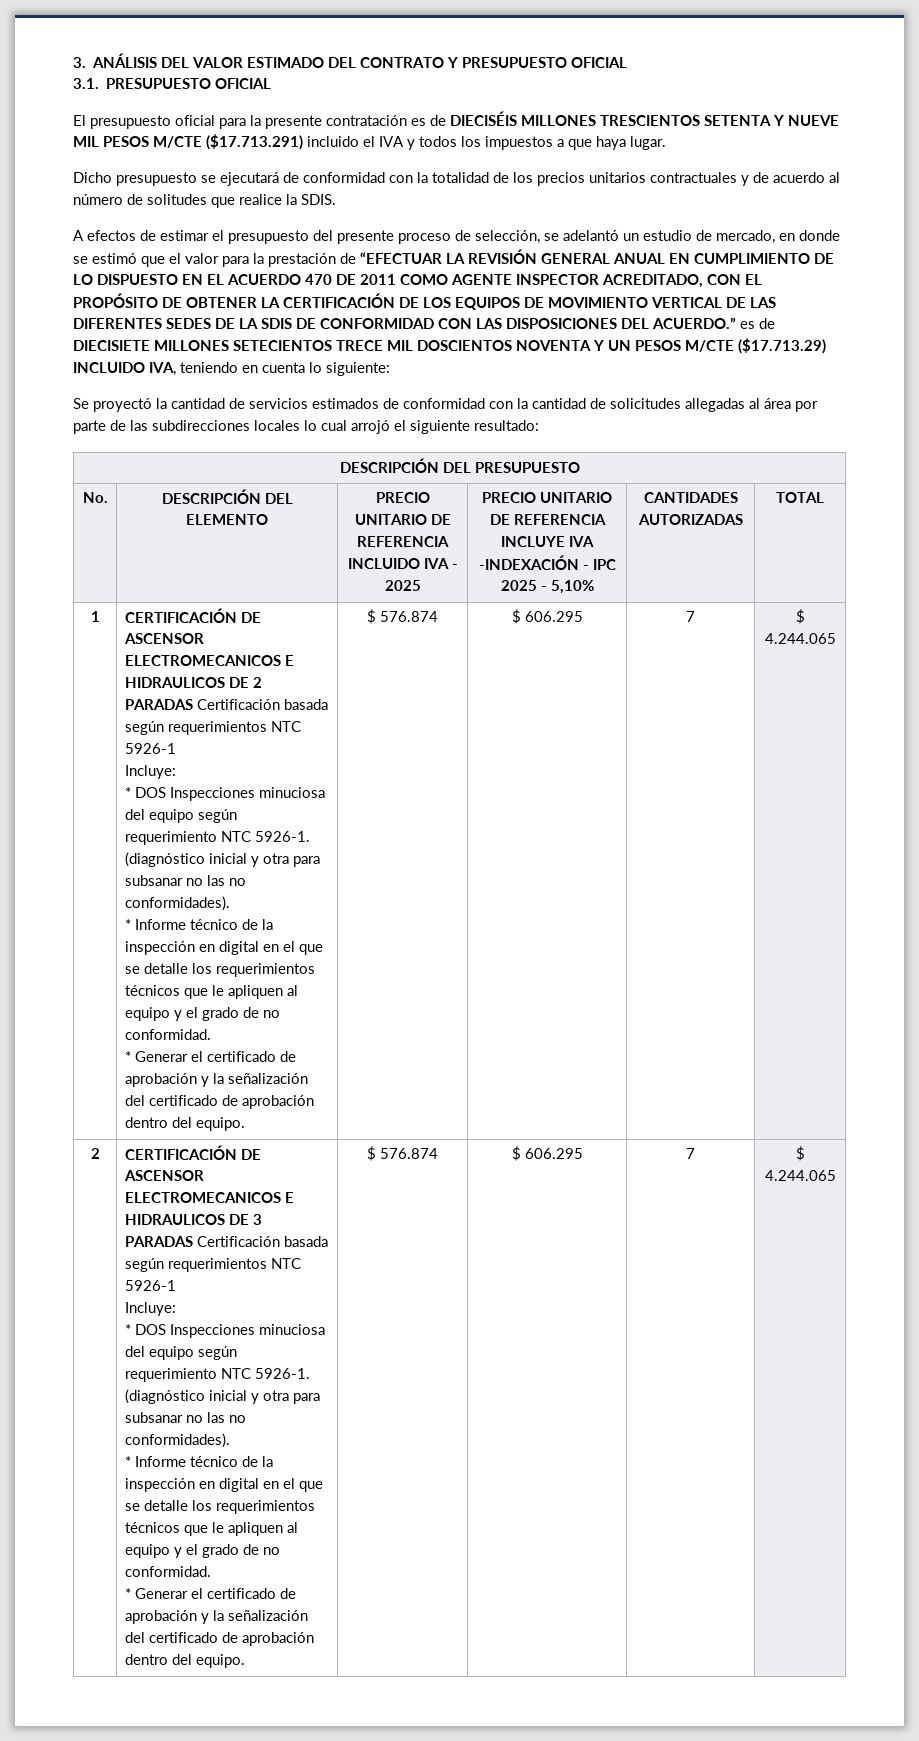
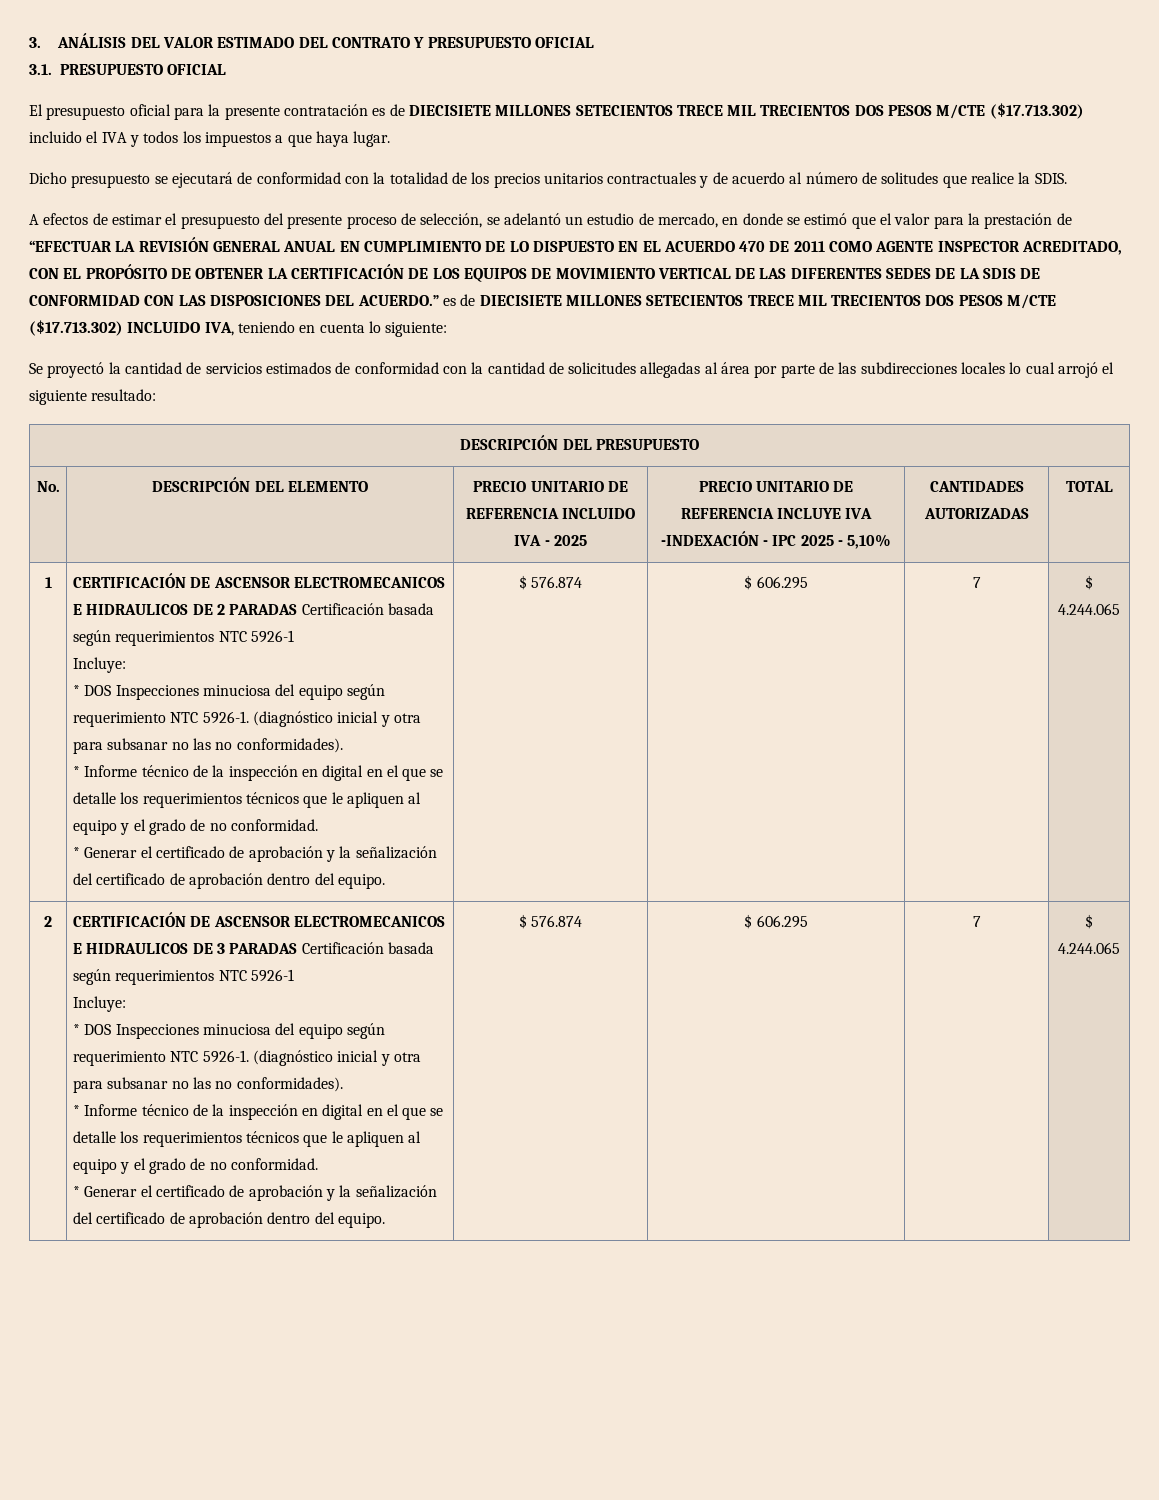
- El presupuesto oficial para la presente contratación es de DIECISÉIS MILLONES TRESCIENTOS SETENTA Y NUEVE MIL PESOS M/CTE ($17.713.291) incluido el IVA y todos los impuestos a que haya lugar.
+ El presupuesto oficial para la presente contratación es de DIECISIETE MILLONES SETECIENTOS TRECE MIL TRECIENTOS DOS PESOS M/CTE ($17.713.302) incluido el IVA y todos los impuestos a que haya lugar.
- A efectos de estimar el presupuesto del presente proceso de selección, se adelantó un estudio de mercado, en donde se estimó que el valor para la prestación de “EFECTUAR LA REVISIÓN GENERAL ANUAL EN CUMPLIMIENTO DE LO DISPUESTO EN EL ACUERDO 470 DE 2011 COMO AGENTE INSPECTOR ACREDITADO, CON EL PROPÓSITO DE OBTENER LA CERTIFICACIÓN DE LOS EQUIPOS DE MOVIMIENTO VERTICAL DE LAS DIFERENTES SEDES DE LA SDIS DE CONFORMIDAD CON LAS DISPOSICIONES DEL ACUERDO.” es de DIECISIETE MILLONES SETECIENTOS TRECE MIL DOSCIENTOS NOVENTA Y UN PESOS M/CTE ($17.713.29) INCLUIDO IVA, teniendo en cuenta lo siguiente:
+ A efectos de estimar el presupuesto del presente proceso de selección, se adelantó un estudio de mercado, en donde se estimó que el valor para la prestación de “EFECTUAR LA REVISIÓN GENERAL ANUAL EN CUMPLIMIENTO DE LO DISPUESTO EN EL ACUERDO 470 DE 2011 COMO AGENTE INSPECTOR ACREDITADO, CON EL PROPÓSITO DE OBTENER LA CERTIFICACIÓN DE LOS EQUIPOS DE MOVIMIENTO VERTICAL DE LAS DIFERENTES SEDES DE LA SDIS DE CONFORMIDAD CON LAS DISPOSICIONES DEL ACUERDO.” es de DIECISIETE MILLONES SETECIENTOS TRECE MIL TRECIENTOS DOS PESOS M/CTE ($17.713.302) INCLUIDO IVA, teniendo en cuenta lo siguiente:

